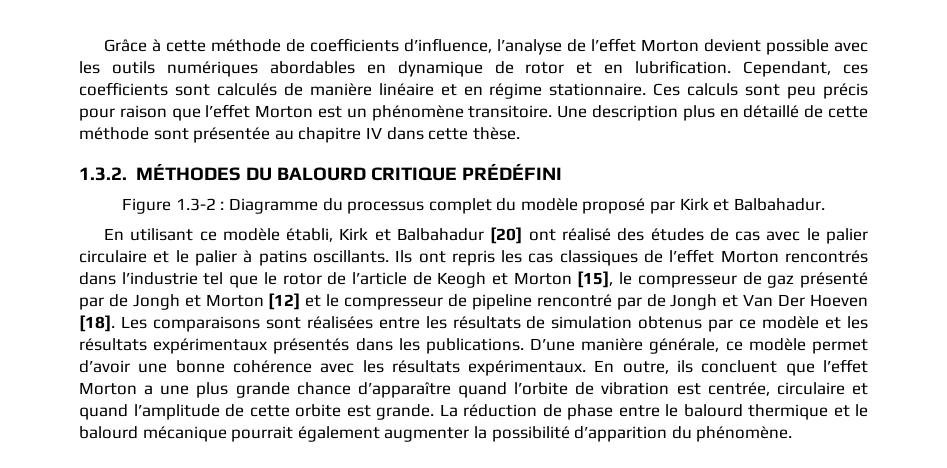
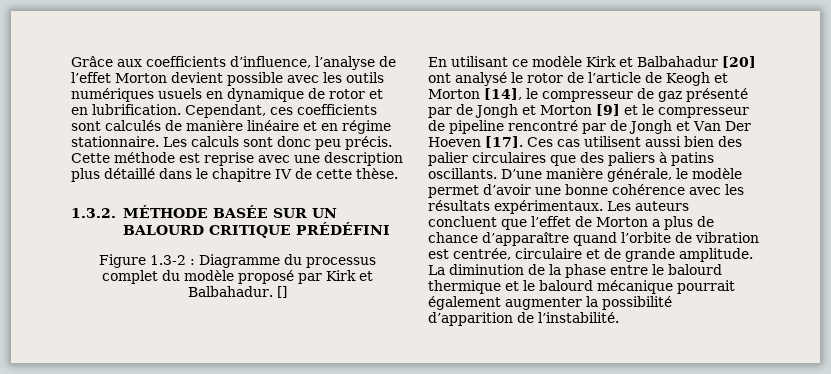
- Grâce à cette méthode de coefficients d’influence, l’analyse de l’effet Morton devient possible avec les outils numériques abordables en dynamique de rotor et en lubrification.
+ Grâce aux coefficients d’influence, l’analyse de l’effet Morton devient possible avec les outils numériques usuels en dynamique de rotor et en lubrification.
- Ces calculs sont peu précis pour raison que l’effet Morton est un phénomène transitoire. Une description plus en détaillé de cette méthode sont présentée au chapitre IV dans cette thèse.
+ Les calculs sont donc peu précis. Cette méthode est reprise avec une description plus détaillé dans le chapitre IV de cette thèse.
- 1.3.2. MÉTHODES DU BALOURD CRITIQUE PRÉDÉFINI
+ 1.3.2. MÉTHODE BASÉE SUR UN BALOURD CRITIQUE PRÉDÉFINI
+ []
- En utilisant ce modèle établi, Kirk et Balbahadur [20] ont réalisé des études de cas avec le palier circulaire et le palier à patins oscillants. Ils ont repris les cas classiques de l’effet Morton rencontrés dans l’industrie tel que le rotor de l’article de Keogh et Morton [15], le compresseur de gaz présenté par de Jongh et Morton [12] et le compresseur de pipeline rencontré par de Jongh et Van Der Hoeven [18]. Les comparaisons sont réalisées entre les résultats de simulation obtenus par ce modèle et les résultats expérimentaux présentés dans les publications.
+ En utilisant ce modèle Kirk et Balbahadur [20] ont analysé le rotor de l’article de Keogh et Morton [14], le compresseur de gaz présenté par de Jongh et Morton [9] et le compresseur de pipeline rencontré par de Jongh et Van Der Hoeven [17]. Ces cas utilisent aussi bien des palier circulaires que des paliers à patins oscillants.
- D’une manière générale, ce modèle permet d’avoir une bonne cohérence avec les résultats expérimentaux.
+ D’une manière générale, le modèle permet d’avoir une bonne cohérence avec les résultats expérimentaux.
- En outre, ils concluent que l’effet Morton a une plus grande chance d’apparaître quand l’orbite de vibration est centrée, circulaire et quand l’amplitude de cette orbite est grande. La réduction de phase entre le balourd thermique et le balourd mécanique pourrait également augmenter la possibilité d’apparition du phénomène.
+ Les auteurs concluent que l’effet de Morton a plus de chance d’apparaître quand l’orbite de vibration est centrée, circulaire et de grande amplitude. La diminution de la phase entre le balourd thermique et le balourd mécanique pourrait également augmenter la possibilité d’apparition de l’instabilité.

